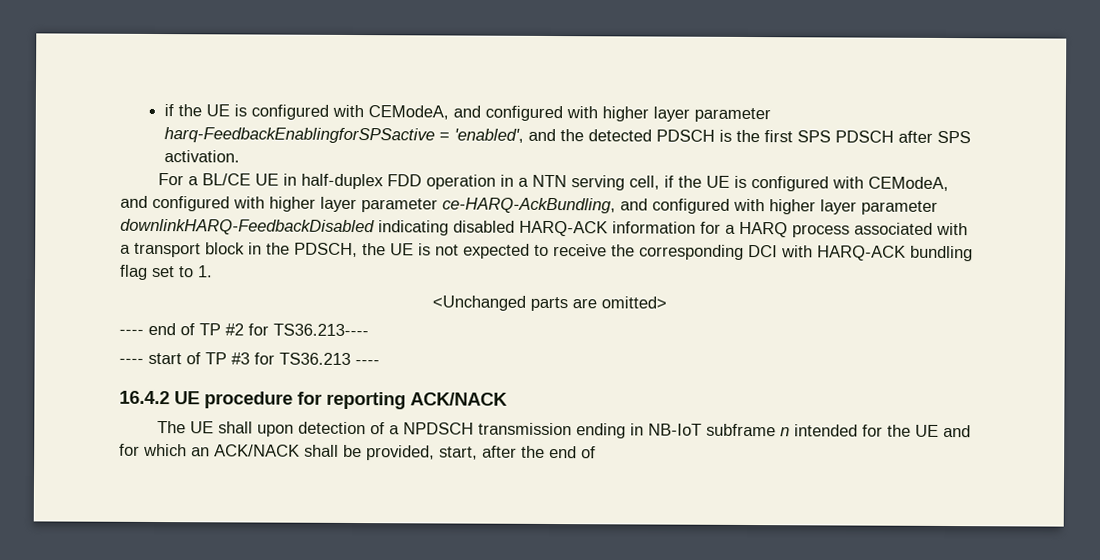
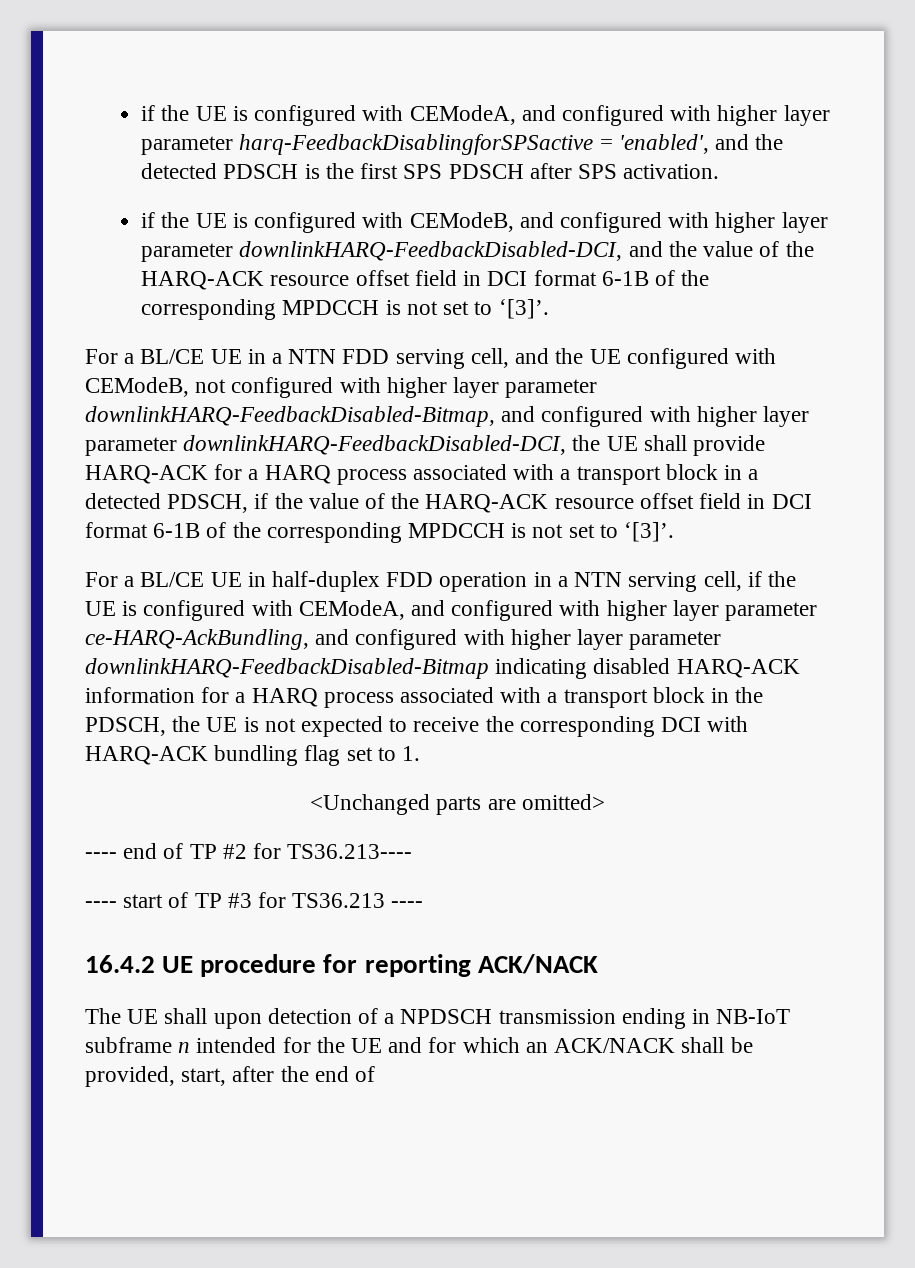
- if the UE is configured with CEModeA, and configured with higher layer parameter harq-FeedbackEnablingforSPSactive = 'enabled', and the detected PDSCH is the first SPS PDSCH after SPS activation.
+ if the UE is configured with CEModeA, and configured with higher layer parameter harq-FeedbackDisablingforSPSactive = 'enabled', and the detected PDSCH is the first SPS PDSCH after SPS activation.
+ if the UE is configured with CEModeB, and configured with higher layer parameter downlinkHARQ-FeedbackDisabled-DCI, and the value of the HARQ-ACK resource offset field in DCI format 6-1B of the corresponding MPDCCH is not set to ‘[3]’.
+ For a BL/CE UE in a NTN FDD serving cell, and the UE configured with CEModeB, not configured with higher layer parameter downlinkHARQ-FeedbackDisabled-Bitmap, and configured with higher layer parameter downlinkHARQ-FeedbackDisabled-DCI, the UE shall provide HARQ-ACK for a HARQ process associated with a transport block in a detected PDSCH, if the value of the HARQ-ACK resource offset field in DCI format 6-1B of the corresponding MPDCCH is not set to ‘[3]’.
- For a BL/CE UE in half-duplex FDD operation in a NTN serving cell, if the UE is configured with CEModeA, and configured with higher layer parameter ce-HARQ-AckBundling, and configured with higher layer parameter downlinkHARQ-FeedbackDisabled indicating disabled HARQ-ACK information for a HARQ process associated with a transport block in the PDSCH, the UE is not expected to receive the corresponding DCI with HARQ-ACK bundling flag set to 1.
+ For a BL/CE UE in half-duplex FDD operation in a NTN serving cell, if the UE is configured with CEModeA, and configured with higher layer parameter ce-HARQ-AckBundling, and configured with higher layer parameter downlinkHARQ-FeedbackDisabled-Bitmap indicating disabled HARQ-ACK information for a HARQ process associated with a transport block in the PDSCH, the UE is not expected to receive the corresponding DCI with HARQ-ACK bundling flag set to 1.

